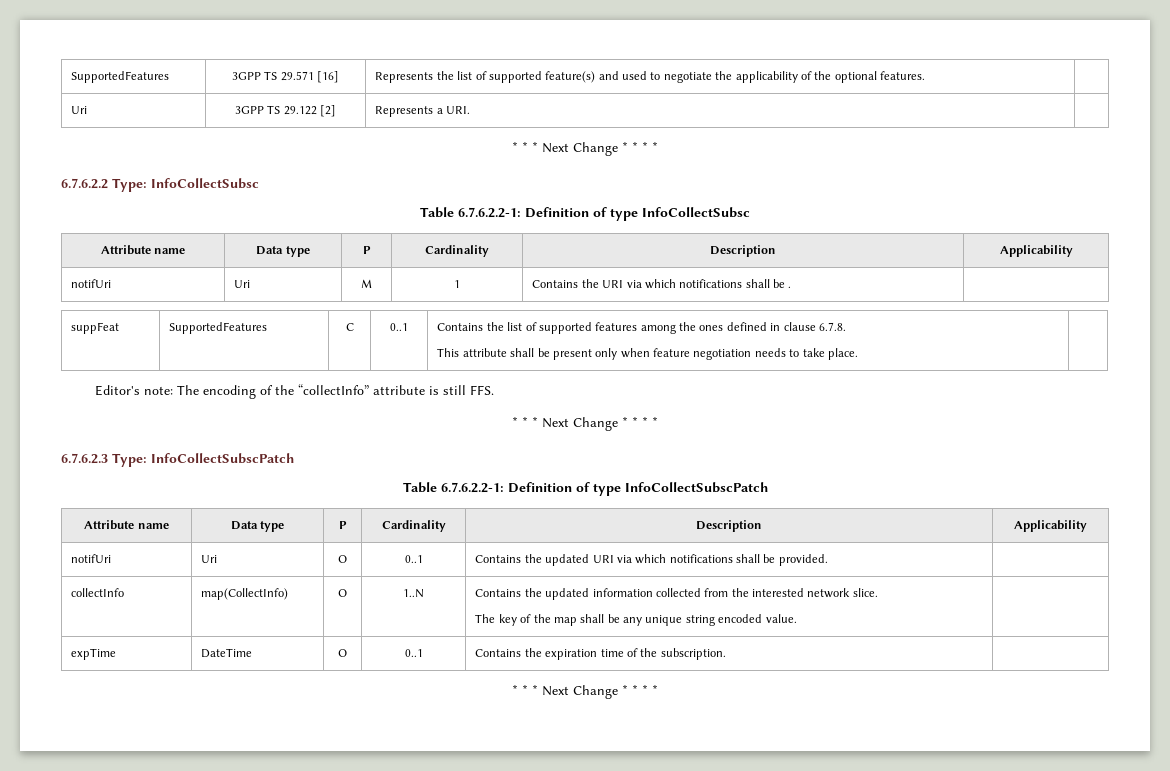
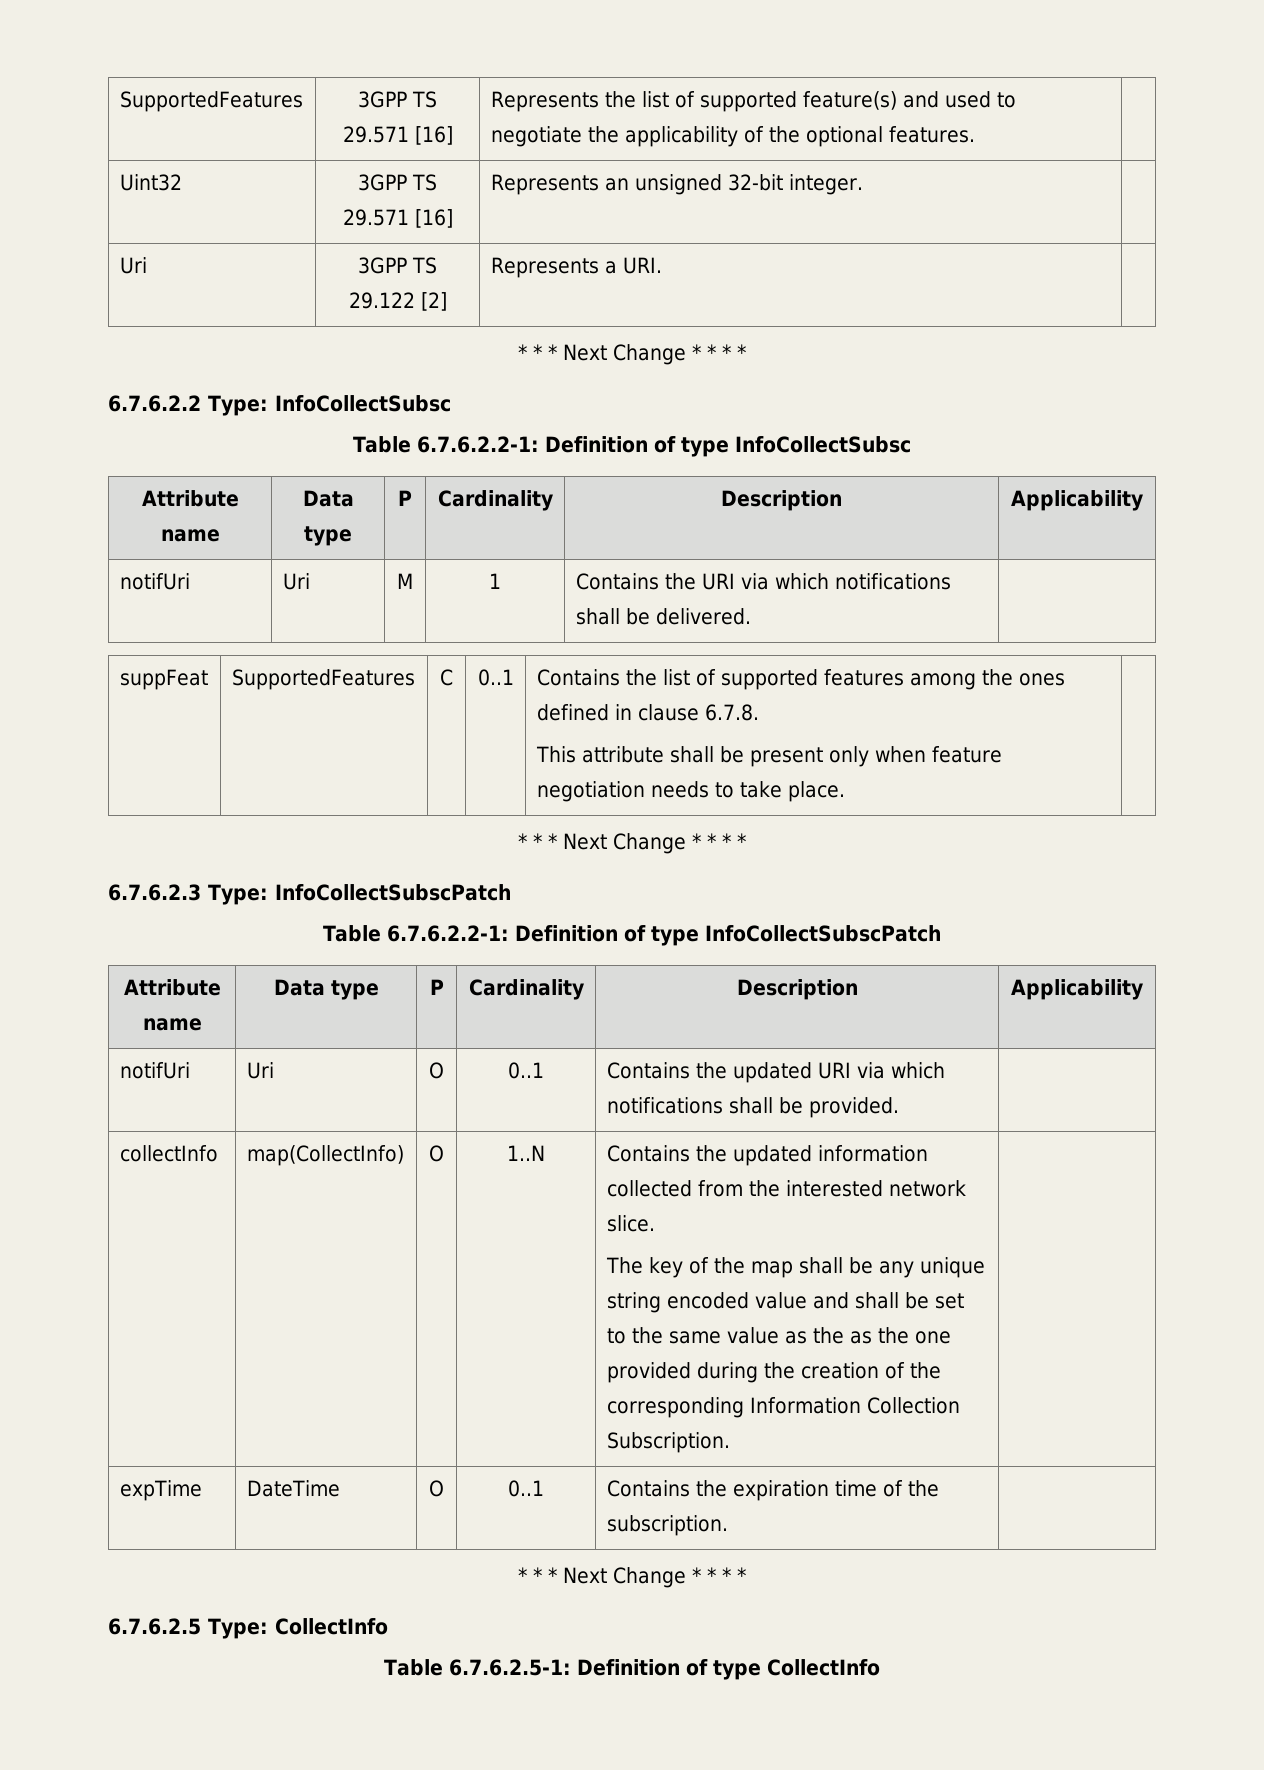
+ Uint32 | 3GPP TS 29.571 [16] | Represents an unsigned 32-bit integer. |
- notifUri | Uri | M | 1 | Contains the URI via which notifications shall be . |
+ notifUri | Uri | M | 1 | Contains the URI via which notifications shall be delivered. |
- Editor's note: The encoding of the “collectInfo” attribute is still FFS.
- The key of the map shall be any unique string encoded value.
+ The key of the map shall be any unique string encoded value and shall be set to the same value as the as the one provided during the creation of the corresponding Information Collection Subscription.
+ 6.7.6.2.5 Type: CollectInfo
+ Table 6.7.6.2.5-1: Definition of type CollectInfo

